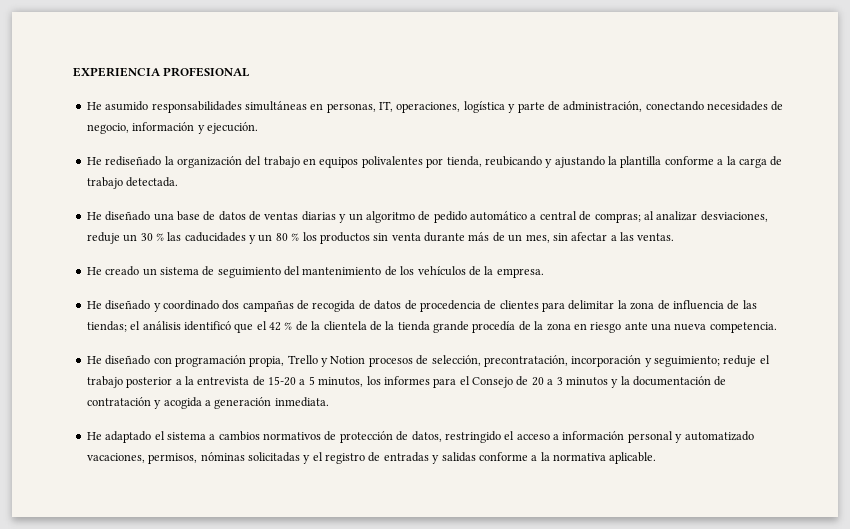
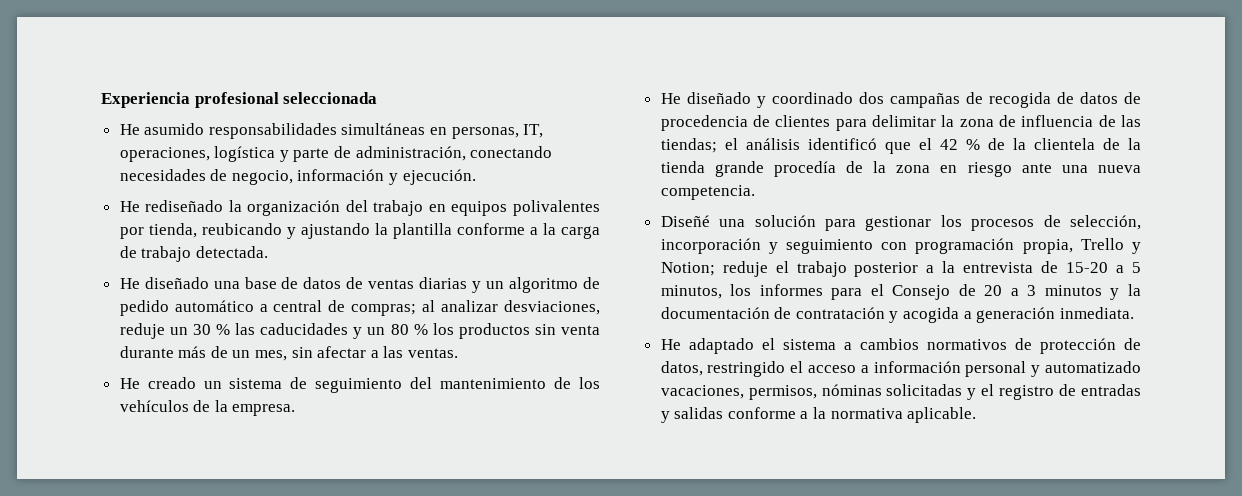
- EXPERIENCIA PROFESIONAL
+ Experiencia profesional seleccionada
- He diseñado con programación propia, Trello y Notion procesos de selección, precontratación, incorporación y seguimiento; reduje el trabajo posterior a la entrevista de 15-20 a 5 minutos, los informes para el Consejo de 20 a 3 minutos y la documentación de contratación y acogida a generación inmediata.
+ Diseñé una solución para gestionar los procesos de selección, incorporación y seguimiento con programación propia, Trello y Notion; reduje el trabajo posterior a la entrevista de 15-20 a 5 minutos, los informes para el Consejo de 20 a 3 minutos y la documentación de contratación y acogida a generación inmediata.

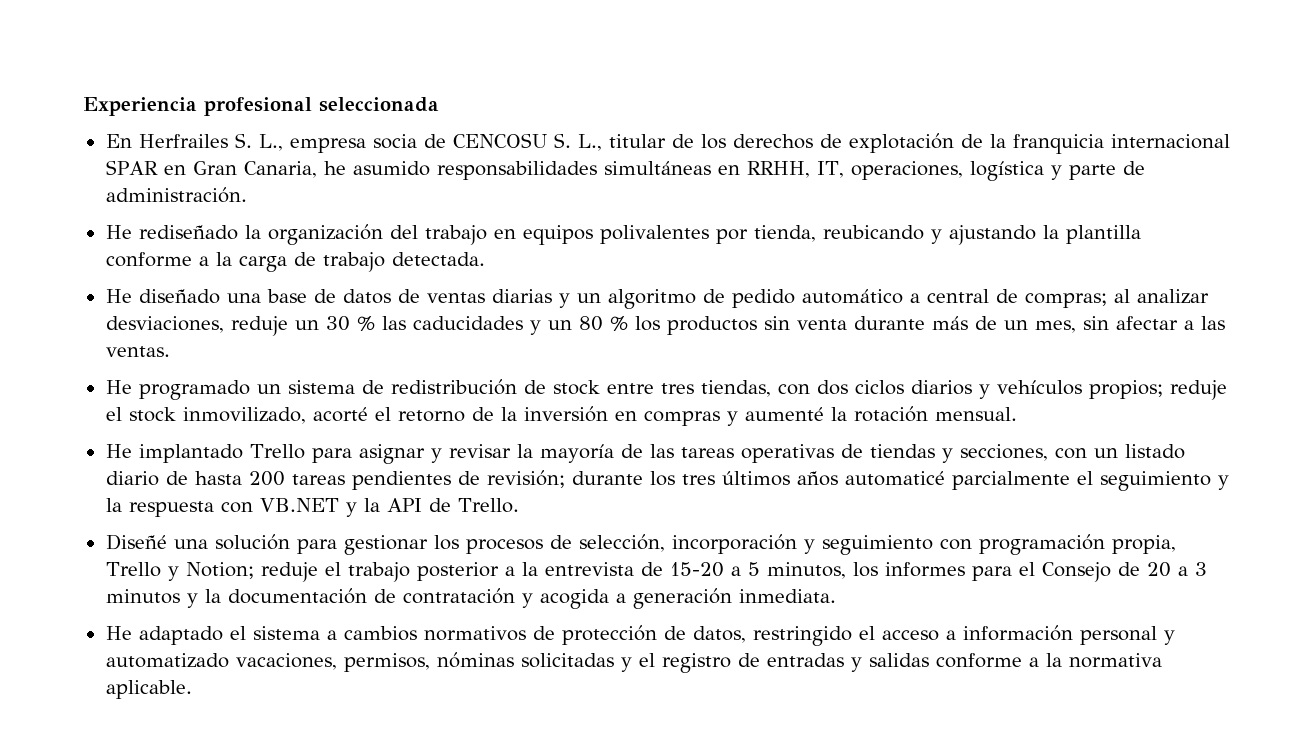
- He asumido responsabilidades simultáneas en personas, IT, operaciones, logística y parte de administración, conectando necesidades de negocio, información y ejecución.
+ En Herfrailes S. L., empresa socia de CENCOSU S. L., titular de los derechos de explotación de la franquicia internacional SPAR en Gran Canaria, he asumido responsabilidades simultáneas en RRHH, IT, operaciones, logística y parte de administración.
- He creado un sistema de seguimiento del mantenimiento de los vehículos de la empresa.
- He diseñado y coordinado dos campañas de recogida de datos de procedencia de clientes para delimitar la zona de influencia de las tiendas; el análisis identificó que el 42 % de la clientela de la tienda grande procedía de la zona en riesgo ante una nueva competencia.
+ He programado un sistema de redistribución de stock entre tres tiendas, con dos ciclos diarios y vehículos propios; reduje el stock inmovilizado, acorté el retorno de la inversión en compras y aumenté la rotación mensual.
+ He implantado Trello para asignar y revisar la mayoría de las tareas operativas de tiendas y secciones, con un listado diario de hasta 200 tareas pendientes de revisión; durante los tres últimos años automaticé parcialmente el seguimiento y la respuesta con VB.NET y la API de Trello.

